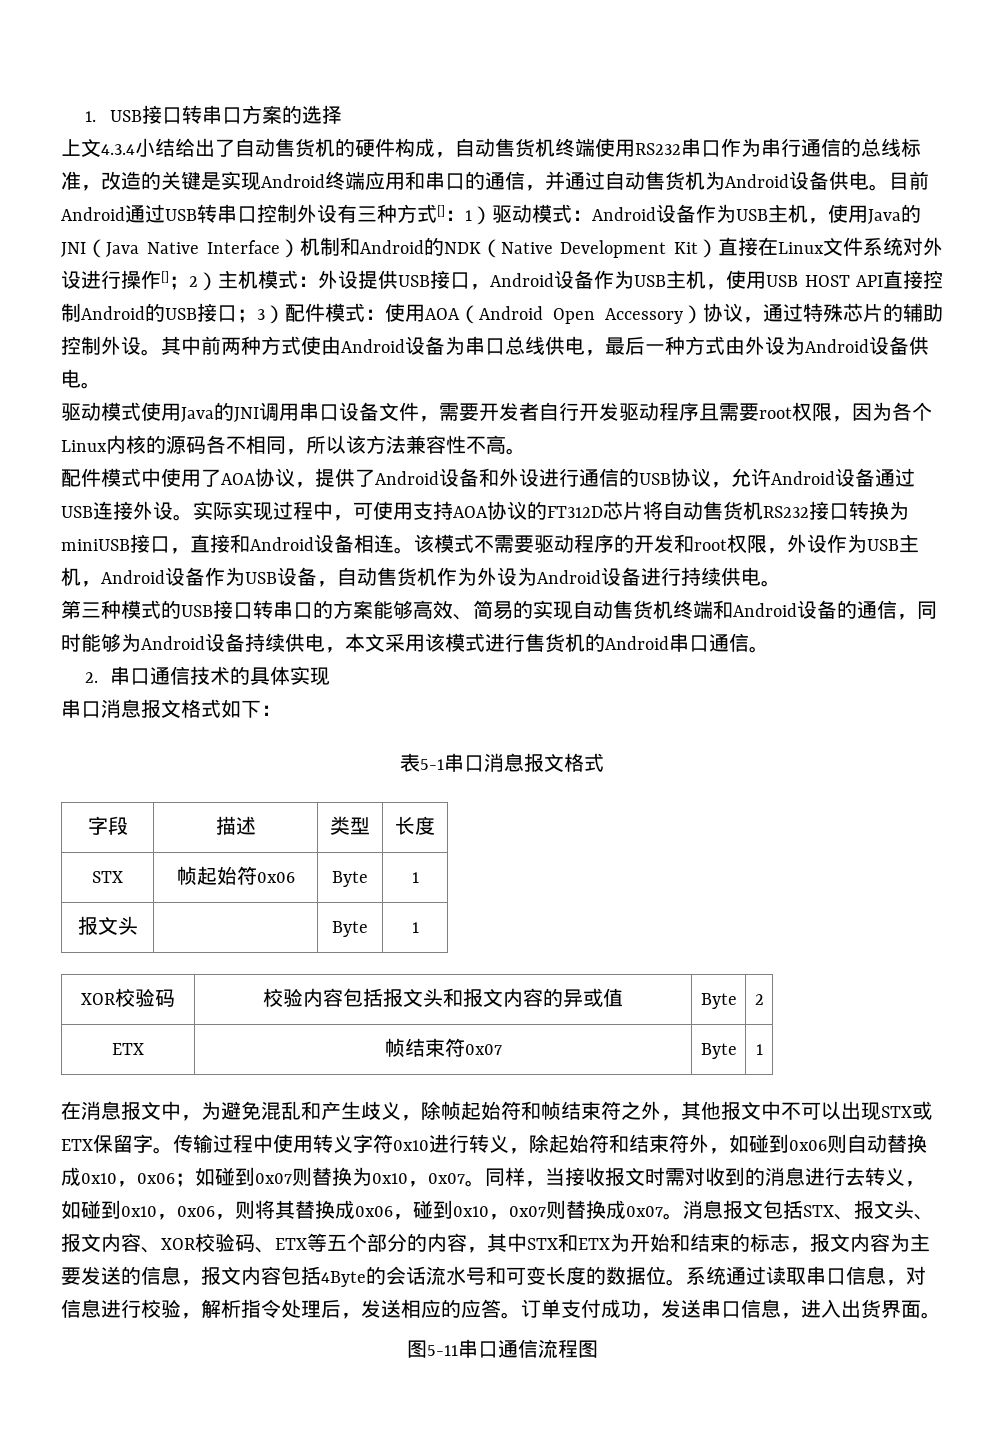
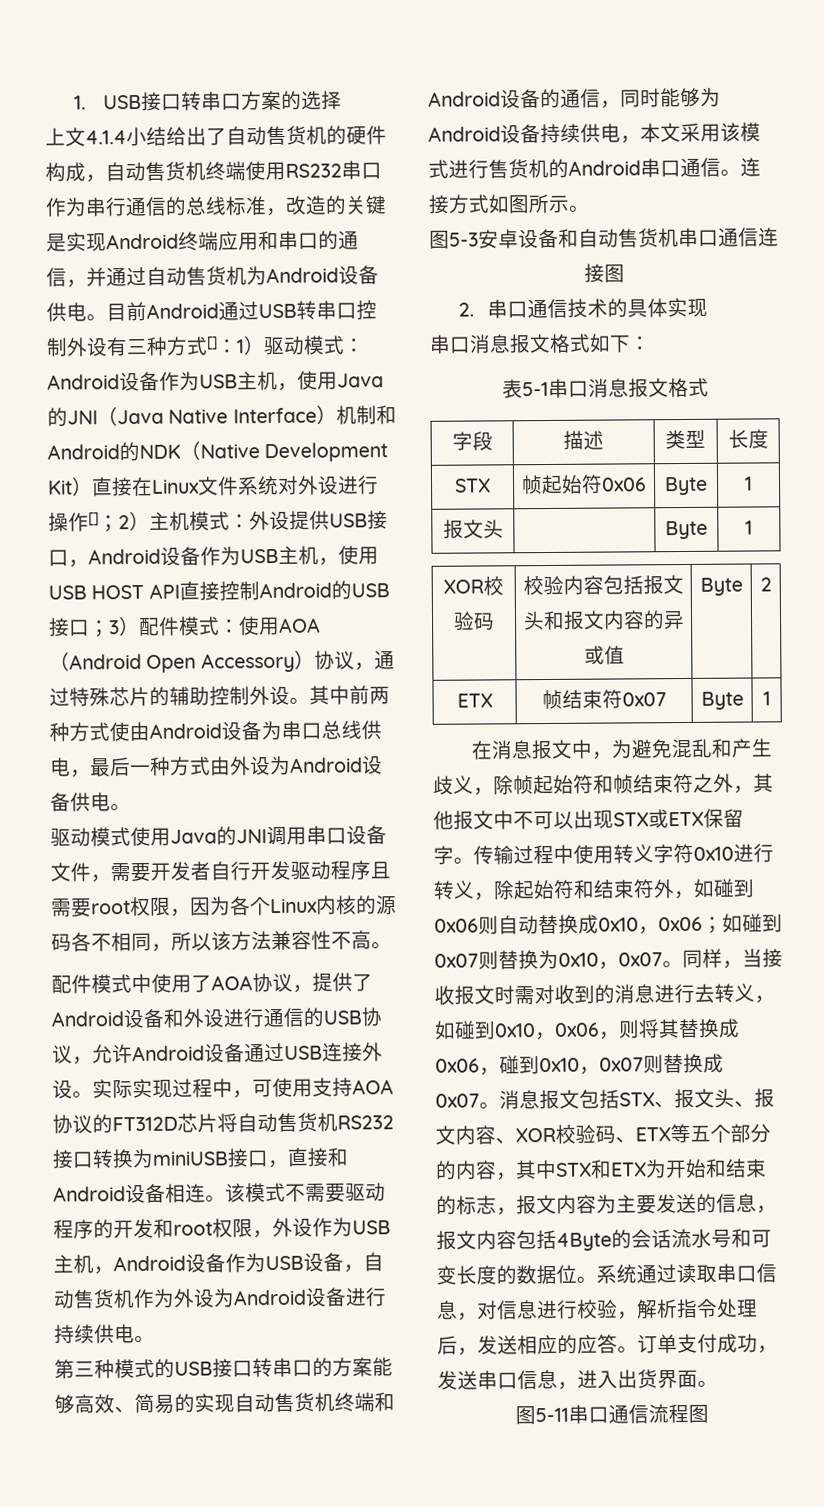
- 上文4.3.4小结给出了自动售货机的硬件构成，自动售货机终端使用RS232串口作为串行通信的总线标准，改造的关键是实现Android终端应用和串口的通信，并通过自动售货机为Android设备供电。
+ 上文4.1.4小结给出了自动售货机的硬件构成，自动售货机终端使用RS232串口作为串行通信的总线标准，改造的关键是实现Android终端应用和串口的通信，并通过自动售货机为Android设备供电。
+ 连接方式如图所示。
+ 图5-3安卓设备和自动售货机串口通信连接图

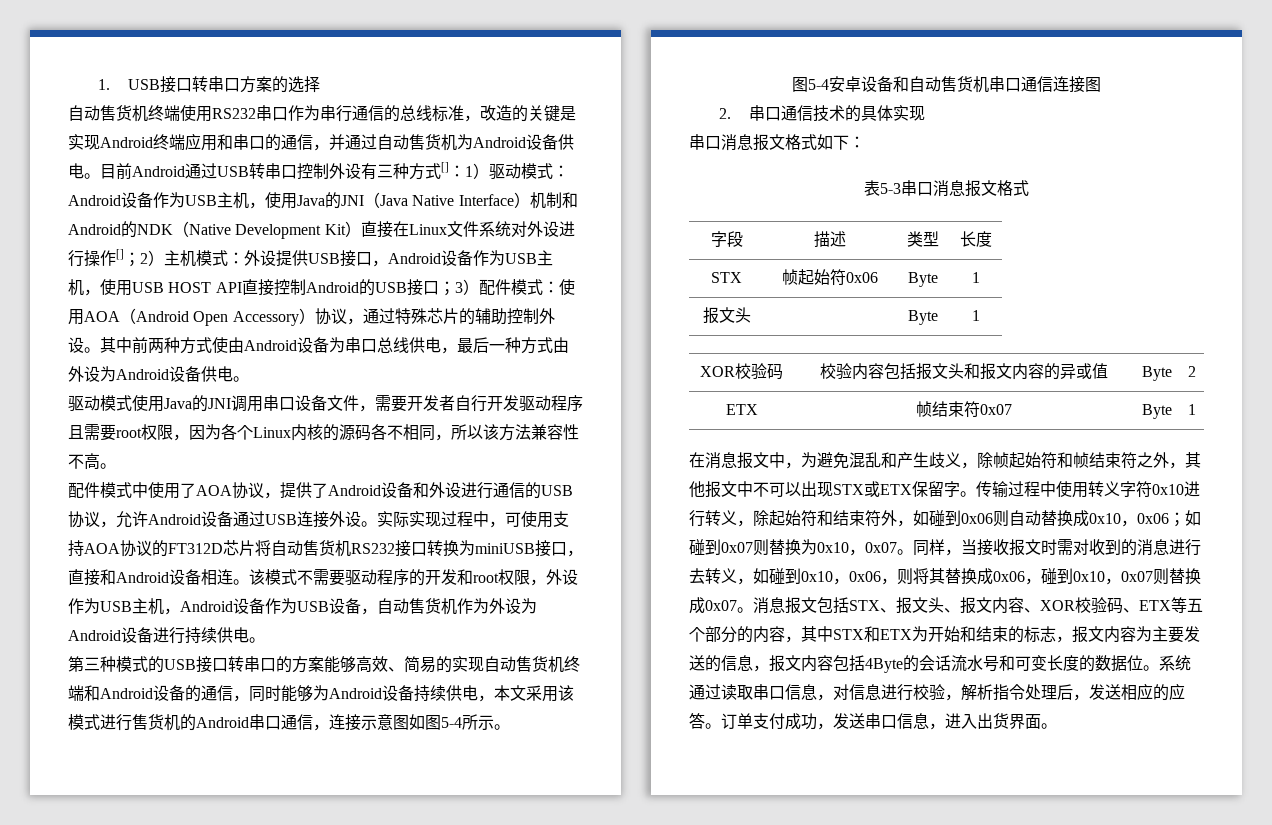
- 上文4.1.4小结给出了自动售货机的硬件构成，自动售货机终端使用RS232串口作为串行通信的总线标准，改造的关键是实现Android终端应用和串口的通信，并通过自动售货机为Android设备供电。
+ 自动售货机终端使用RS232串口作为串行通信的总线标准，改造的关键是实现Android终端应用和串口的通信，并通过自动售货机为Android设备供电。
- 第三种模式的USB接口转串口的方案能够高效、简易的实现自动售货机终端和Android设备的通信，同时能够为Android设备持续供电，本文采用该模式进行售货机的Android串口通信。连接方式如图所示。
+ 第三种模式的USB接口转串口的方案能够高效、简易的实现自动售货机终端和Android设备的通信，同时能够为Android设备持续供电，本文采用该模式进行售货机的Android串口通信，连接示意图如图5-4所示。
- 图5-3安卓设备和自动售货机串口通信连接图
+ 图5-4安卓设备和自动售货机串口通信连接图
- 表5-1串口消息报文格式
+ 表5-3串口消息报文格式
- 图5-11串口通信流程图

